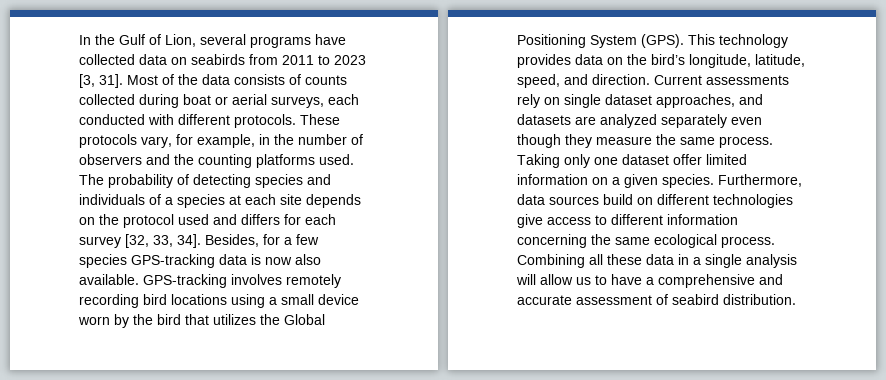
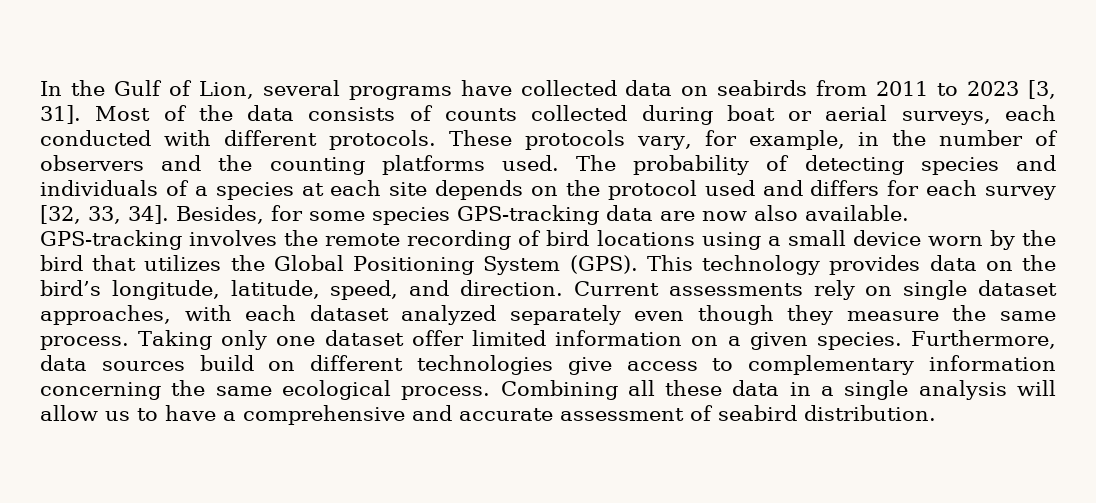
- Besides, for a few species GPS-tracking data is now also available.
+ Besides, for some species GPS-tracking data are now also available.
- GPS-tracking involves remotely recording bird locations using a small device worn by the bird that utilizes the Global Positioning System (GPS).
+ GPS-tracking involves the remote recording of bird locations using a small device worn by the bird that utilizes the Global Positioning System (GPS).
- Current assessments rely on single dataset approaches, and datasets are analyzed separately even though they measure the same process.
+ Current assessments rely on single dataset approaches, with each dataset analyzed separately even though they measure the same process.
- Furthermore, data sources build on different technologies give access to different information concerning the same ecological process.
+ Furthermore, data sources build on different technologies give access to complementary information concerning the same ecological process.

